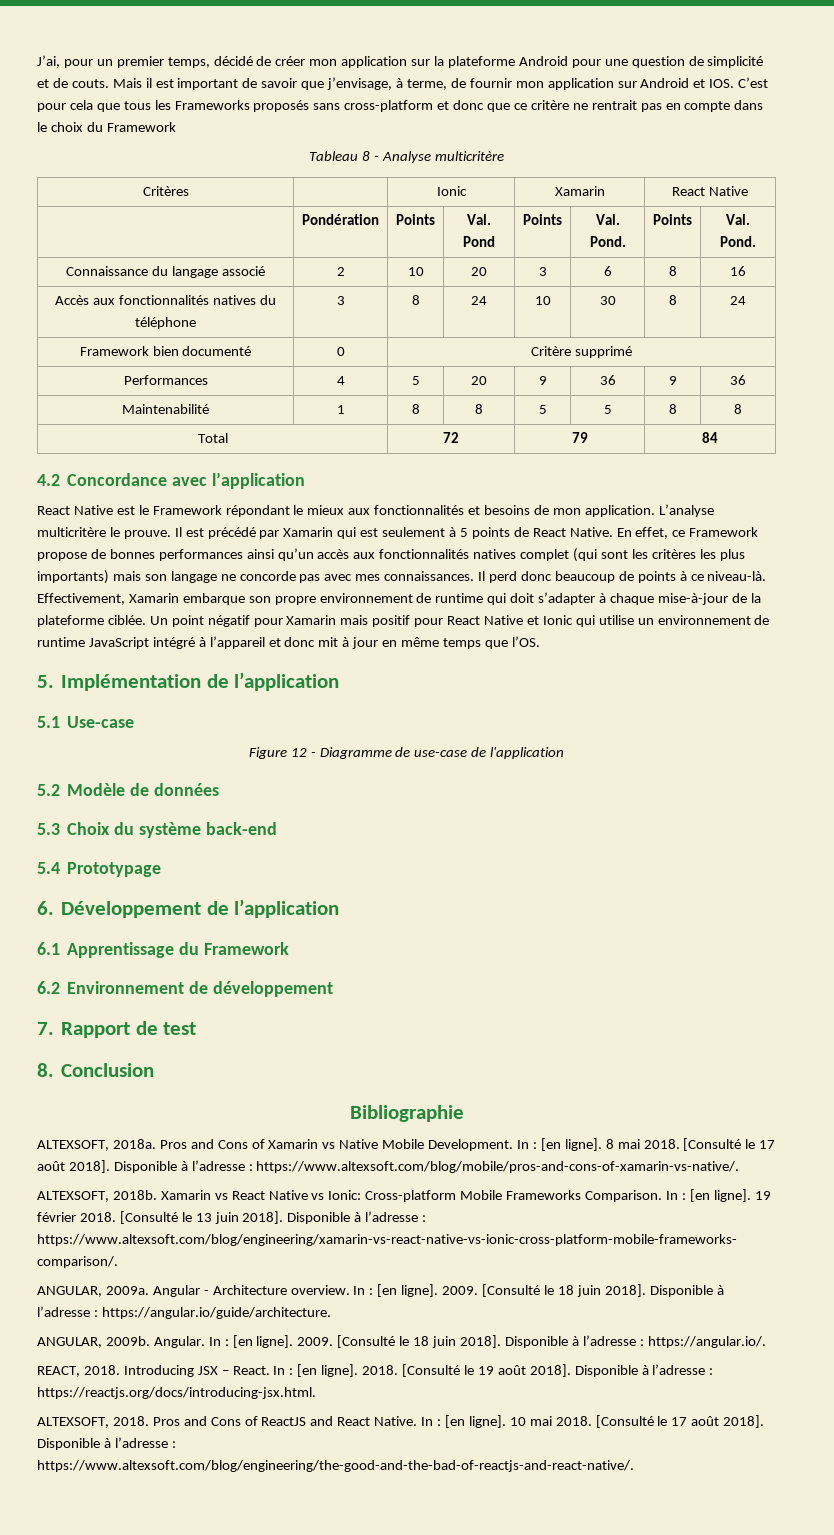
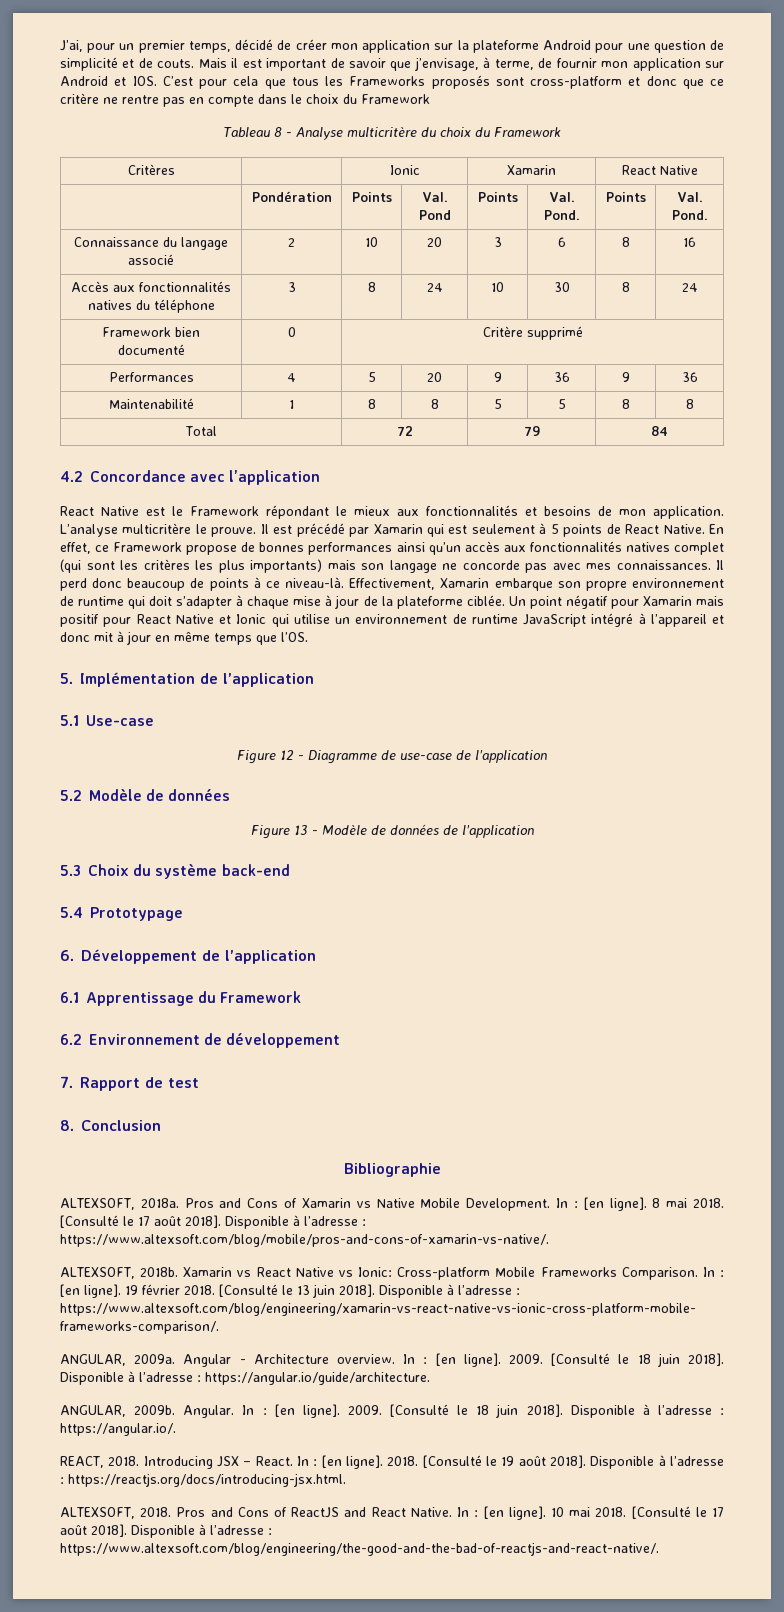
- Mais il est important de savoir que j’envisage, à terme, de fournir mon application sur Android et IOS. C’est pour cela que tous les Frameworks proposés sans cross-platform et donc que ce critère ne rentrait pas en compte dans le choix du Framework
+ Mais il est important de savoir que j’envisage, à terme, de fournir mon application sur Android et IOS. C’est pour cela que tous les Frameworks proposés sont cross-platform et donc que ce critère ne rentre pas en compte dans le choix du Framework
- Tableau 8 - Analyse multicritère
+ Tableau 8 - Analyse multicritère du choix du Framework
- Effectivement, Xamarin embarque son propre environnement de runtime qui doit s’adapter à chaque mise-à-jour de la plateforme ciblée.
+ Effectivement, Xamarin embarque son propre environnement de runtime qui doit s’adapter à chaque mise à jour de la plateforme ciblée.
+ Figure 13 - Modèle de données de l'application

